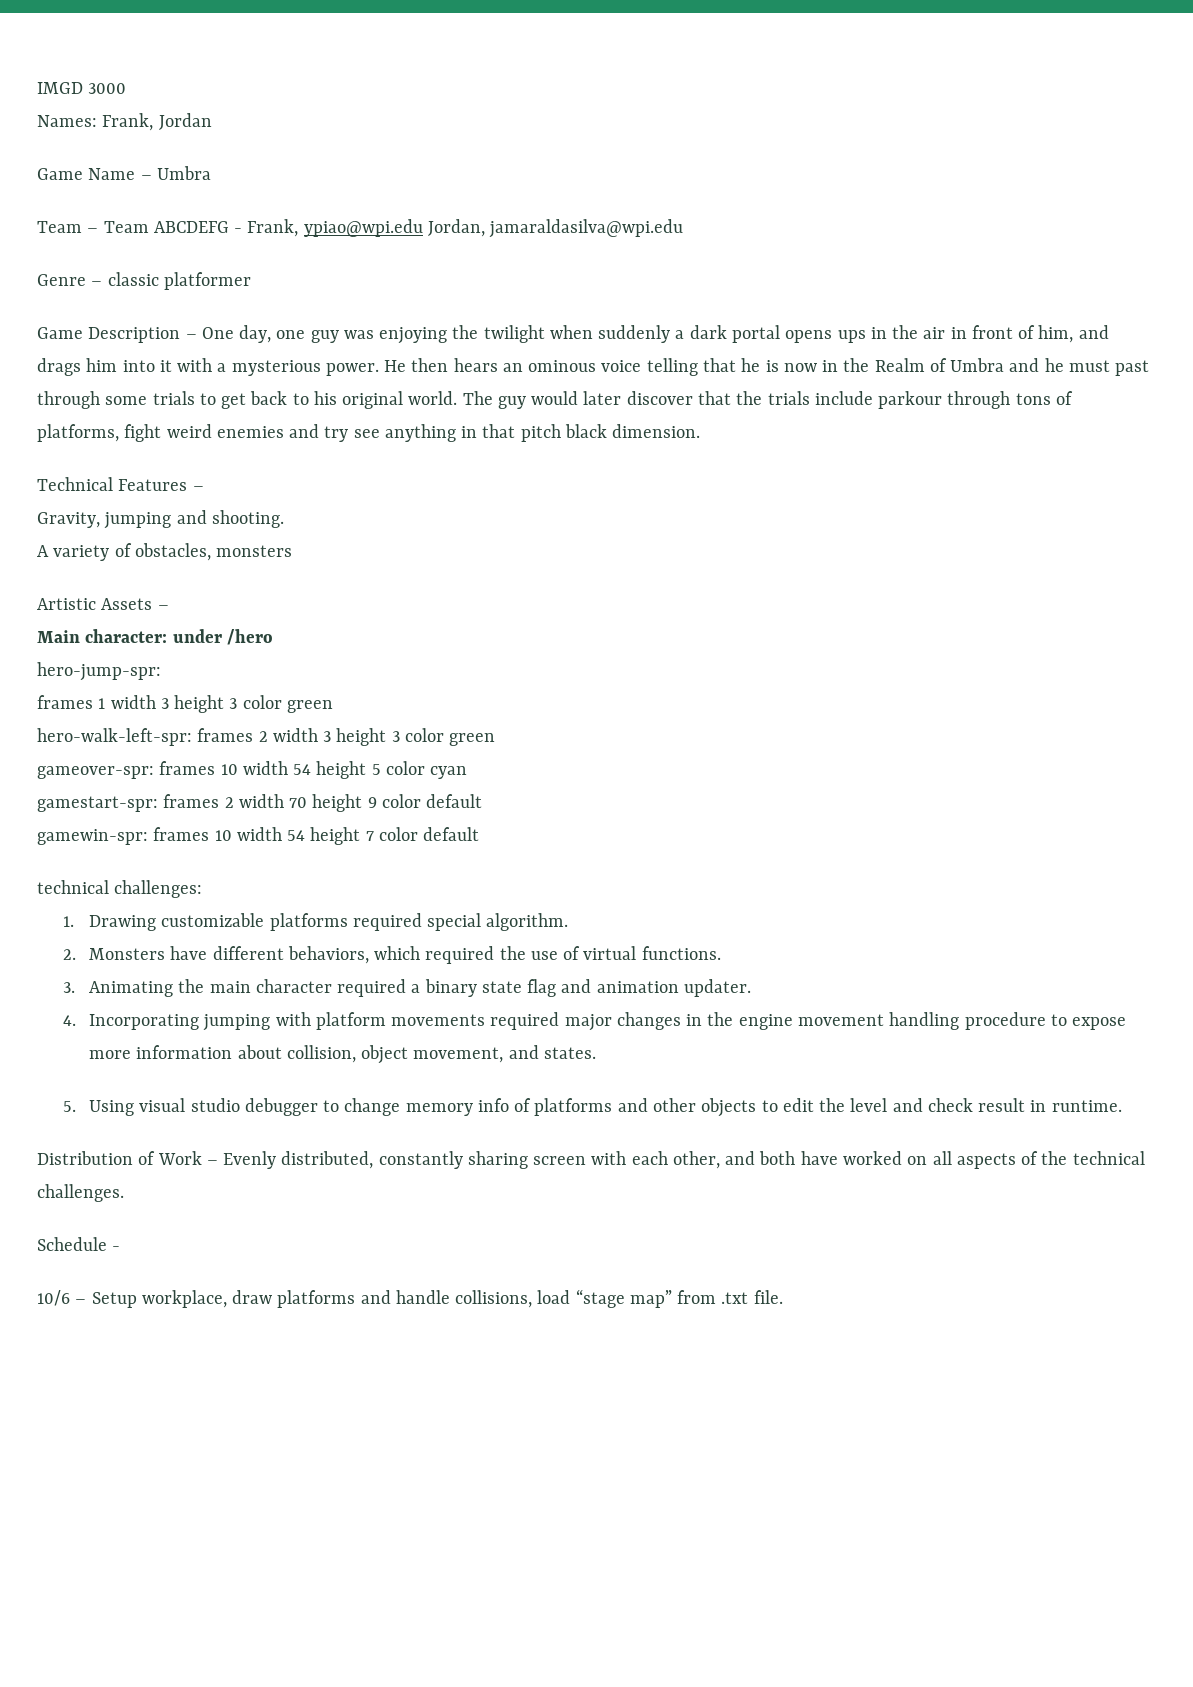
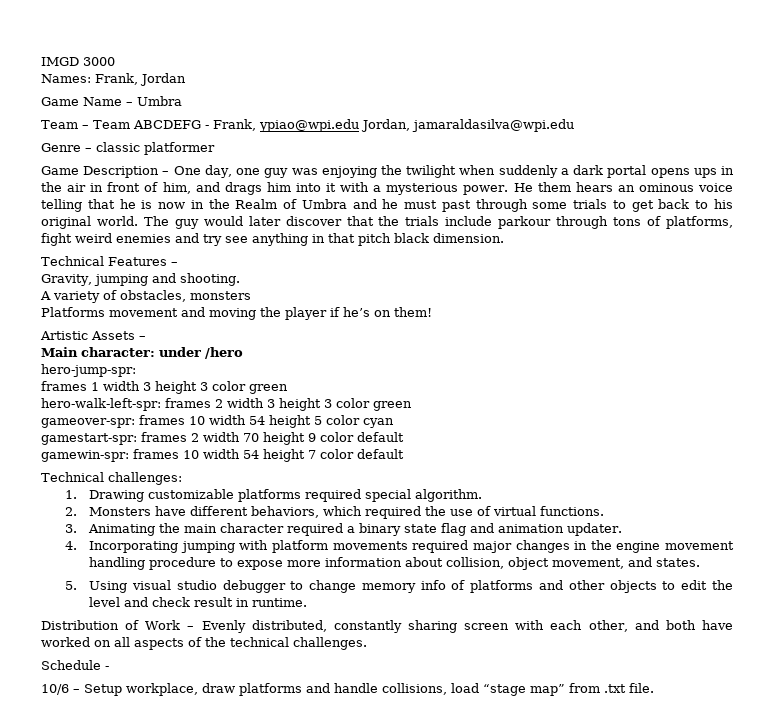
- He then hears an ominous voice telling that he is now in the Realm of Umbra and he must past through some trials to get back to his original world.
+ He them hears an ominous voice telling that he is now in the Realm of Umbra and he must past through some trials to get back to his original world.
+ Platforms movement and moving the player if he’s on them!
- technical challenges:
+ Technical challenges:

